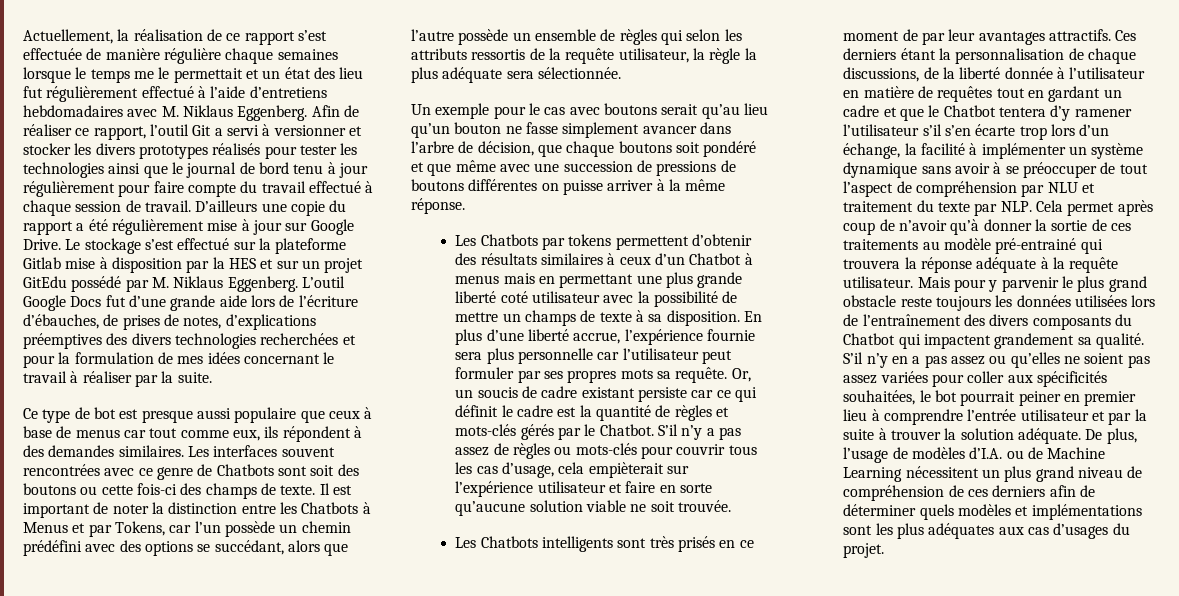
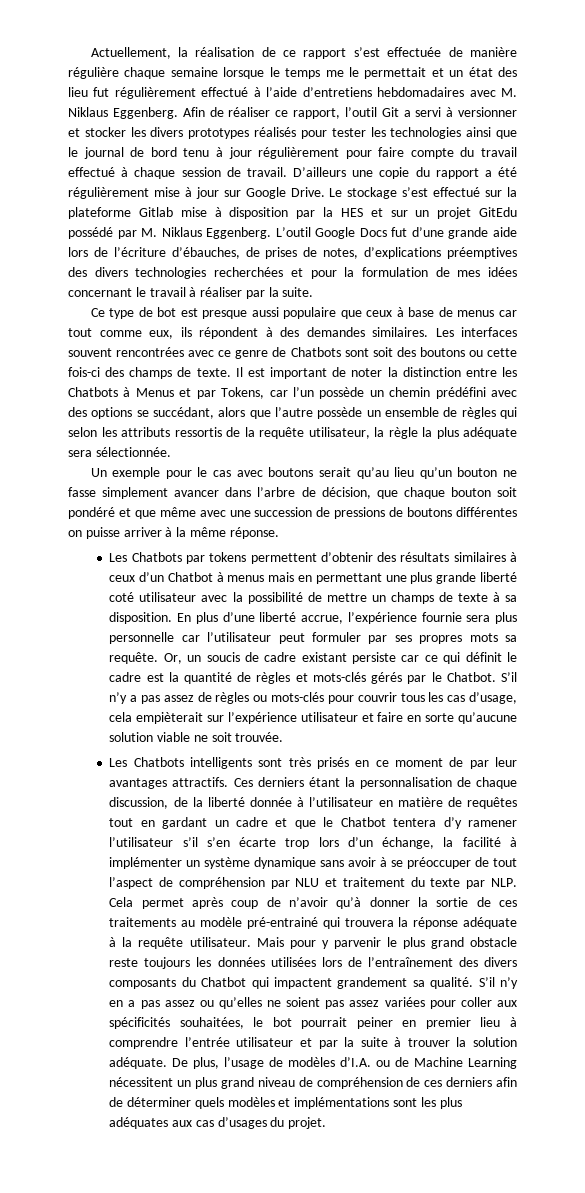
- Actuellement, la réalisation de ce rapport s’est effectuée de manière régulière chaque semaines lorsque le temps me le permettait et un état des lieu fut régulièrement effectué à l’aide d’entretiens hebdomadaires avec M. Niklaus Eggenberg.
+ Actuellement, la réalisation de ce rapport s’est effectuée de manière régulière chaque semaine lorsque le temps me le permettait et un état des lieu fut régulièrement effectué à l’aide d’entretiens hebdomadaires avec M. Niklaus Eggenberg.
- Un exemple pour le cas avec boutons serait qu’au lieu qu’un bouton ne fasse simplement avancer dans l’arbre de décision, que chaque boutons soit pondéré et que même avec une succession de pressions de boutons différentes on puisse arriver à la même réponse.
+ Un exemple pour le cas avec boutons serait qu’au lieu qu’un bouton ne fasse simplement avancer dans l’arbre de décision, que chaque bouton soit pondéré et que même avec une succession de pressions de boutons différentes on puisse arriver à la même réponse.
- Ces derniers étant la personnalisation de chaque discussions, de la liberté donnée à l’utilisateur en matière de requêtes tout en gardant un cadre et que le Chatbot tentera d’y ramener l’utilisateur s’il s’en écarte trop lors d’un échange, la facilité à implémenter un système dynamique sans avoir à se préoccuper de tout l’aspect de compréhension par NLU et traitement du texte par NLP. Cela permet après coup de n’avoir qu’à donner la sortie de ces traitements au modèle pré-entrainé qui trouvera la réponse adéquate à la requête utilisateur.
+ Ces derniers étant la personnalisation de chaque discussion, de la liberté donnée à l’utilisateur en matière de requêtes tout en gardant un cadre et que le Chatbot tentera d’y ramener l’utilisateur s’il s’en écarte trop lors d’un échange, la facilité à implémenter un système dynamique sans avoir à se préoccuper de tout l’aspect de compréhension par NLU et traitement du texte par NLP. Cela permet après coup de n’avoir qu’à donner la sortie de ces traitements au modèle pré-entrainé qui trouvera la réponse adéquate à la requête utilisateur.

